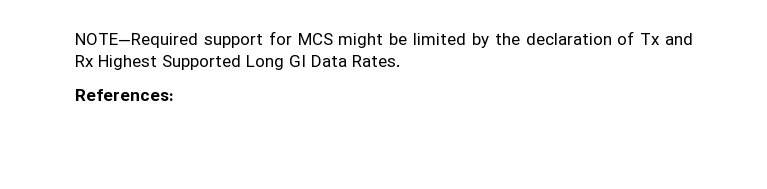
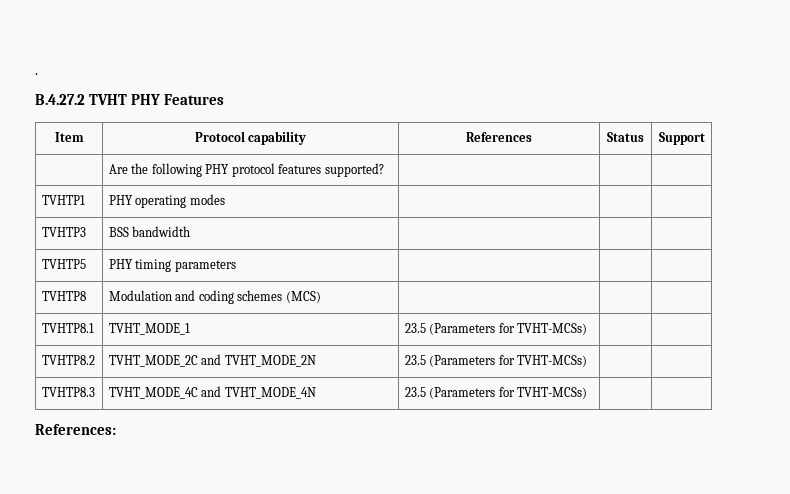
- NOTE—Required support for MCS might be limited by the declaration of Tx and Rx Highest Supported Long GI Data Rates.
+ .
+ B.4.27.2 TVHT PHY Features
+ Item | Protocol capability | References | Status | Support
+ | Are the following PHY protocol features supported? | | |
+ TVHTP1 | PHY operating modes | | |
+ TVHTP3 | BSS bandwidth | | |
+ TVHTP5 | PHY timing parameters | | |
+ TVHTP8 | Modulation and coding schemes (MCS) | | |
+ TVHTP8.1 | TVHT_MODE_1 | 23.5 (Parameters for TVHT-MCSs) | |
+ TVHTP8.2 | TVHT_MODE_2C and TVHT_MODE_2N | 23.5 (Parameters for TVHT-MCSs) | |
+ TVHTP8.3 | TVHT_MODE_4C and TVHT_MODE_4N | 23.5 (Parameters for TVHT-MCSs) | |

